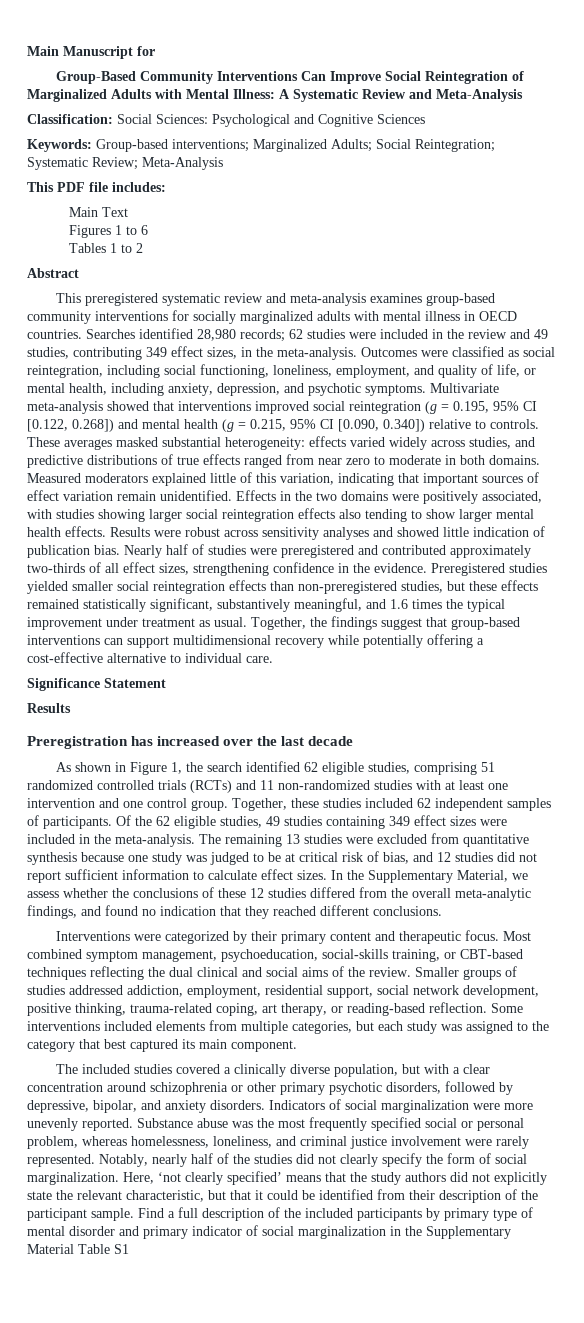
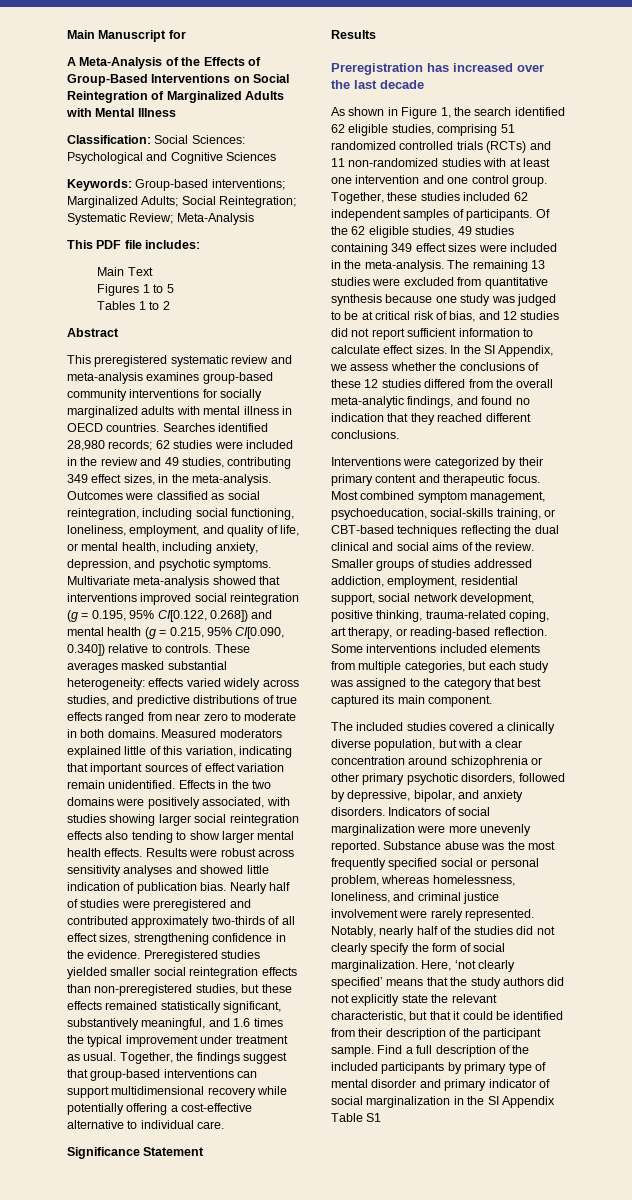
- Group-Based Community Interventions Can Improve Social Reintegration of Marginalized Adults with Mental Illness: A Systematic Review and Meta-Analysis
+ A Meta-Analysis of the Effects of Group-Based Interventions on Social Reintegration of Marginalized Adults with Mental Illness
- Figures 1 to 6
+ Figures 1 to 5
- Multivariate meta-analysis showed that interventions improved social reintegration (g = 0.195, 95% CI [0.122, 0.268]) and mental health (g = 0.215, 95% CI [0.090, 0.340]) relative to controls.
+ Multivariate meta-analysis showed that interventions improved social reintegration (g = 0.195, 95% CI[0.122, 0.268]) and mental health (g = 0.215, 95% CI[0.090, 0.340]) relative to controls.
- In the Supplementary Material, we assess whether the conclusions of these 12 studies differed from the overall meta-analytic findings, and found no indication that they reached different conclusions.
+ In the SI Appendix, we assess whether the conclusions of these 12 studies differed from the overall meta-analytic findings, and found no indication that they reached different conclusions.
- Find a full description of the included participants by primary type of mental disorder and primary indicator of social marginalization in the Supplementary Material Table S1
+ Find a full description of the included participants by primary type of mental disorder and primary indicator of social marginalization in the SI Appendix Table S1

